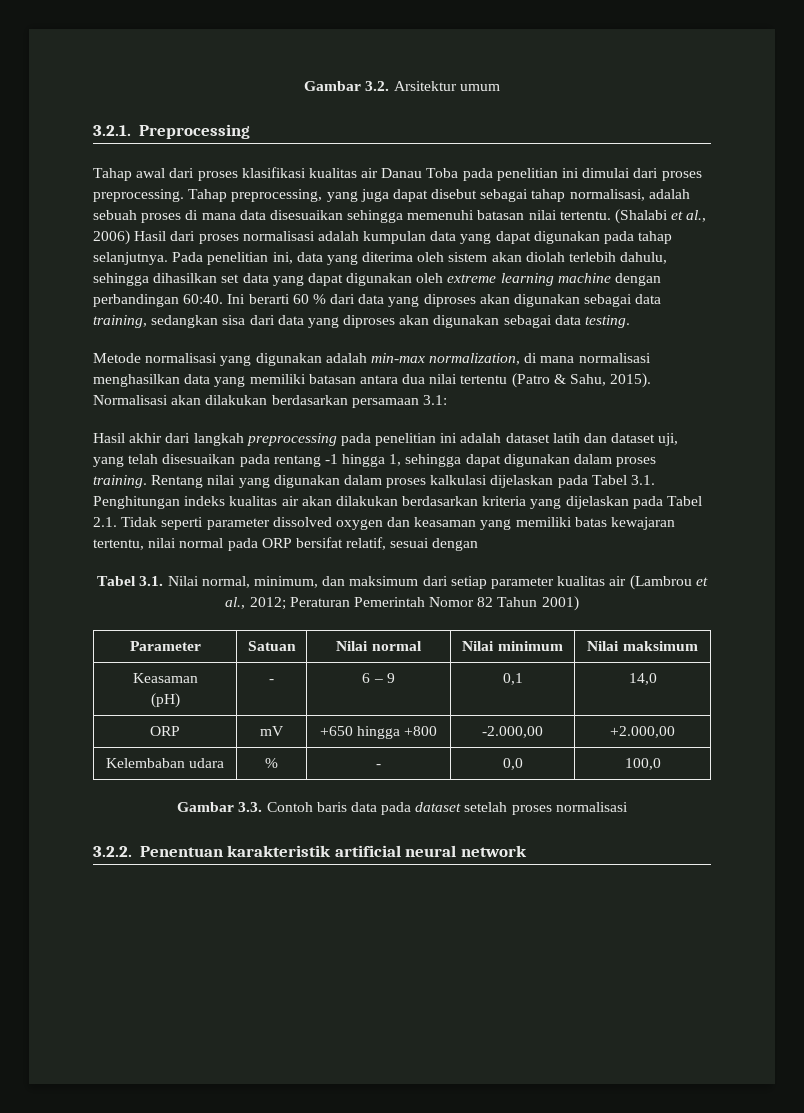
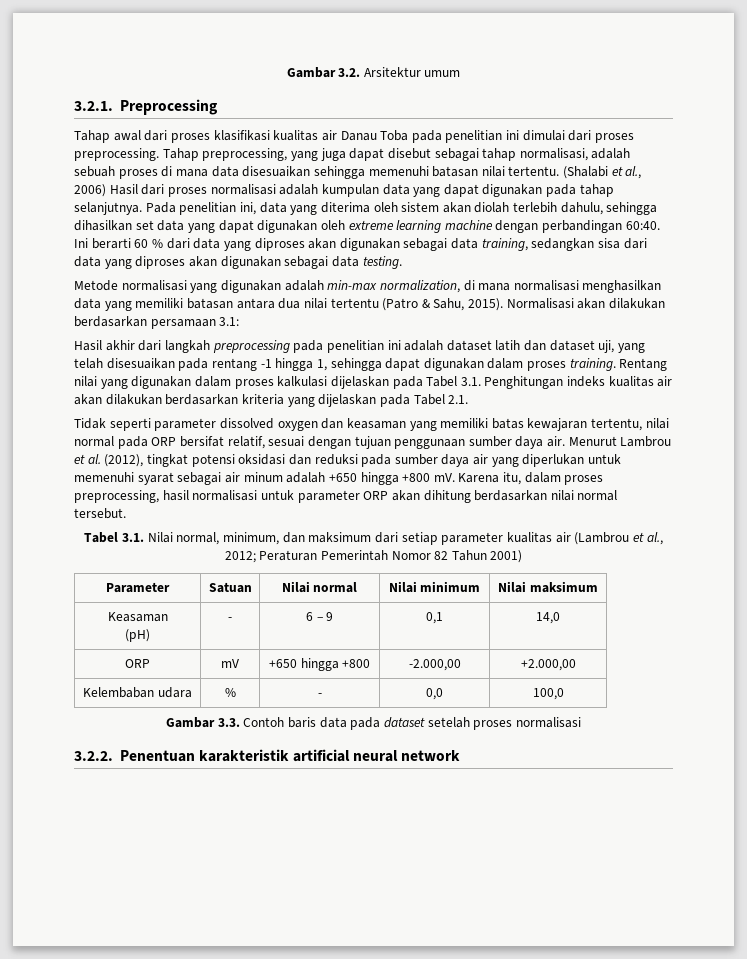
- Rentang nilai yang digunakan dalam proses kalkulasi dijelaskan pada Tabel 3.1. Penghitungan indeks kualitas air akan dilakukan berdasarkan kriteria yang dijelaskan pada Tabel 2.1. Tidak seperti parameter dissolved oxygen dan keasaman yang memiliki batas kewajaran tertentu, nilai normal pada ORP bersifat relatif, sesuai dengan
+ Rentang nilai yang digunakan dalam proses kalkulasi dijelaskan pada Tabel 3.1. Penghitungan indeks kualitas air akan dilakukan berdasarkan kriteria yang dijelaskan pada Tabel 2.1.
+ Tidak seperti parameter dissolved oxygen dan keasaman yang memiliki batas kewajaran tertentu, nilai normal pada ORP bersifat relatif, sesuai dengan tujuan penggunaan sumber daya air. Menurut Lambrou et al. (2012), tingkat potensi oksidasi dan reduksi pada sumber daya air yang diperlukan untuk memenuhi syarat sebagai air minum adalah +650 hingga +800 mV. Karena itu, dalam proses preprocessing, hasil normalisasi untuk parameter ORP akan dihitung berdasarkan nilai normal tersebut.

